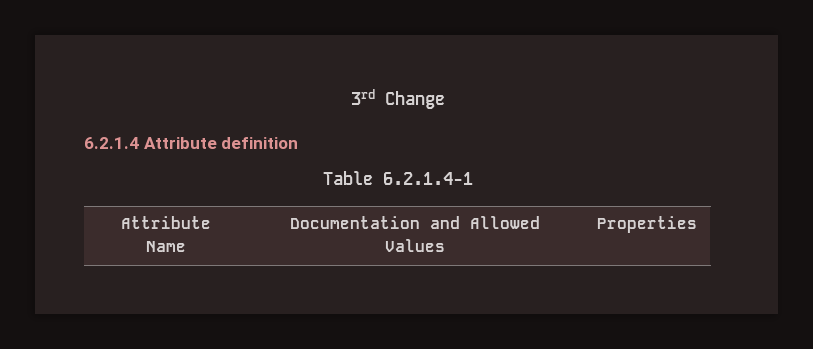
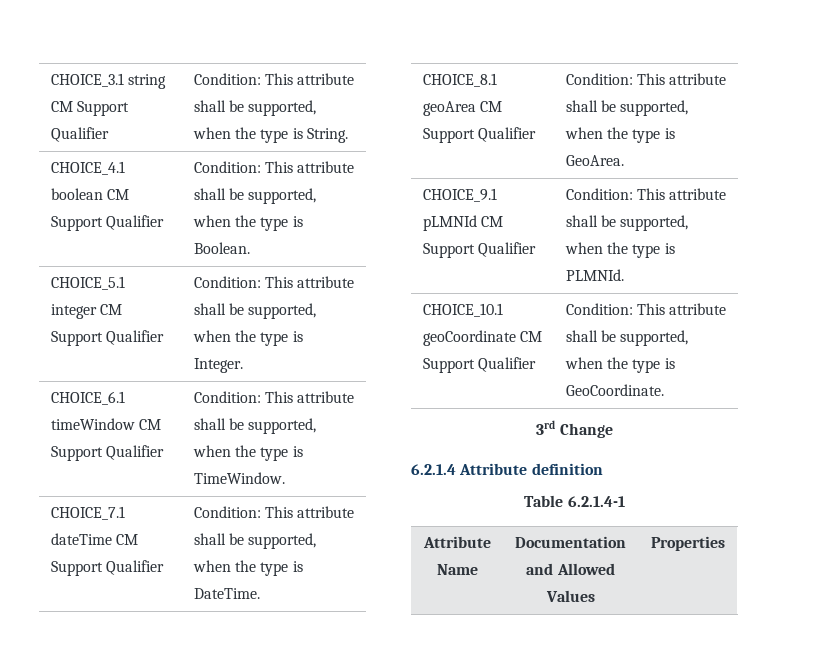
+ CHOICE_3.1 string CM Support Qualifier | Condition: This attribute shall be supported, when the type is String.
+ CHOICE_4.1 boolean CM Support Qualifier | Condition: This attribute shall be supported, when the type is Boolean.
+ CHOICE_5.1 integer CM Support Qualifier | Condition: This attribute shall be supported, when the type is Integer.
+ CHOICE_6.1 timeWindow CM Support Qualifier | Condition: This attribute shall be supported, when the type is TimeWindow.
+ CHOICE_7.1 dateTime CM Support Qualifier | Condition: This attribute shall be supported, when the type is DateTime.
+ CHOICE_8.1 geoArea CM Support Qualifier | Condition: This attribute shall be supported, when the type is GeoArea.
+ CHOICE_9.1 pLMNId CM Support Qualifier | Condition: This attribute shall be supported, when the type is PLMNId.
+ CHOICE_10.1 geoCoordinate CM Support Qualifier | Condition: This attribute shall be supported, when the type is GeoCoordinate.

